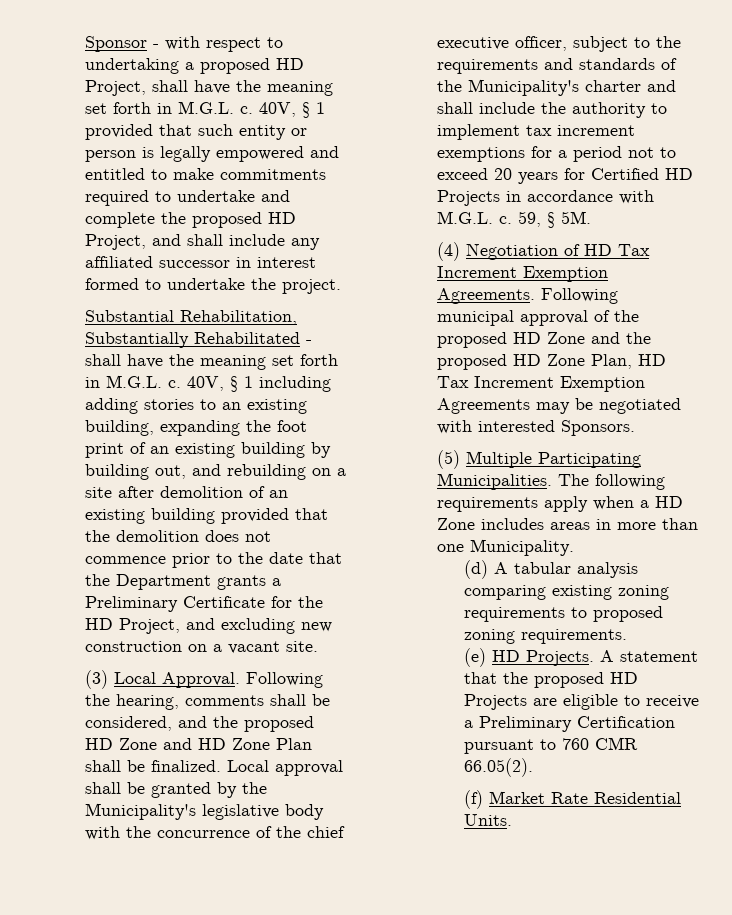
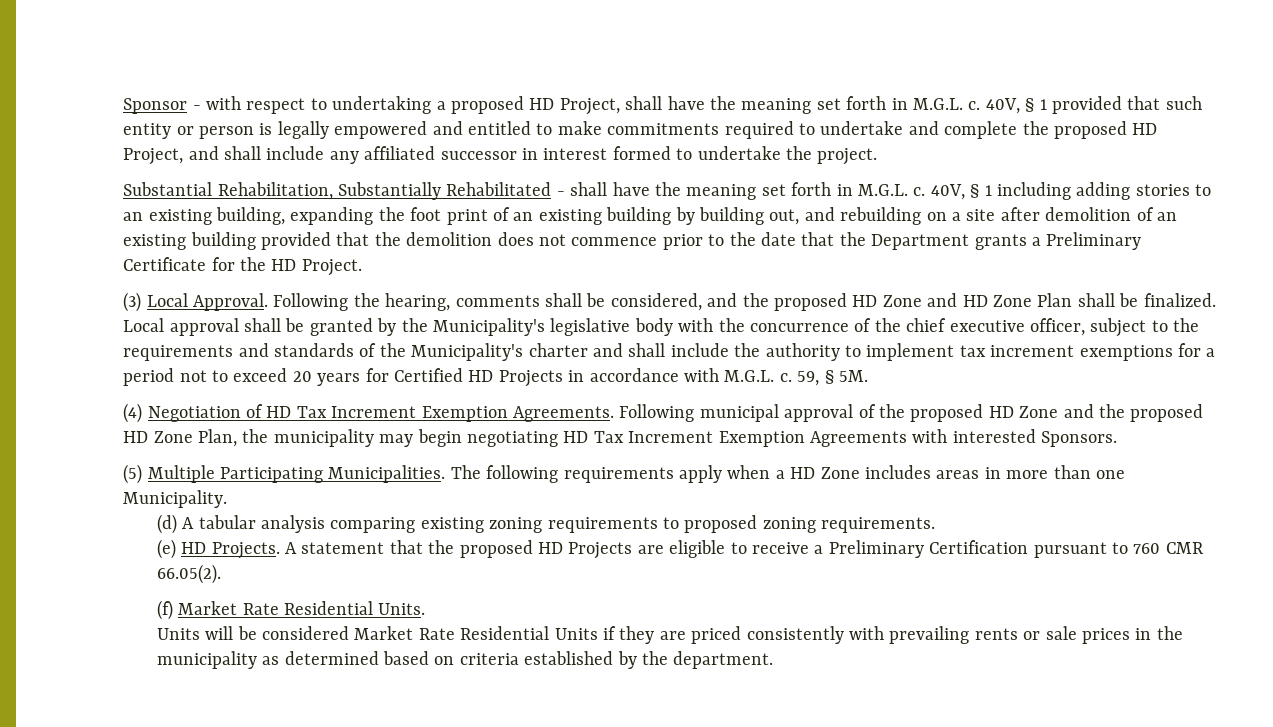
- 40V, § 1 including adding stories to an existing building, expanding the foot print of an existing building by building out, and rebuilding on a site after demolition of an existing building provided that the demolition does not commence prior to the date that the Department grants a Preliminary Certificate for the HD Project, and excluding new construction on a vacant site.
+ 40V, § 1 including adding stories to an existing building, expanding the foot print of an existing building by building out, and rebuilding on a site after demolition of an existing building provided that the demolition does not commence prior to the date that the Department grants a Preliminary Certificate for the HD Project.
- Following municipal approval of the proposed HD Zone and the proposed HD Zone Plan, HD Tax Increment Exemption Agreements may be negotiated with interested Sponsors.
+ Following municipal approval of the proposed HD Zone and the proposed HD Zone Plan, the municipality may begin negotiating HD Tax Increment Exemption Agreements with interested Sponsors.
+ Units will be considered Market Rate Residential Units if they are priced consistently with prevailing rents or sale prices in the municipality as determined based on criteria established by the department.

